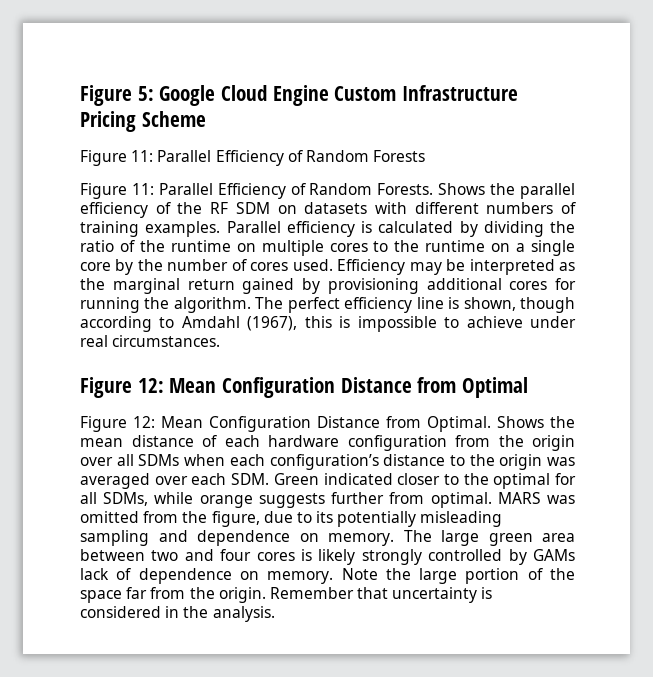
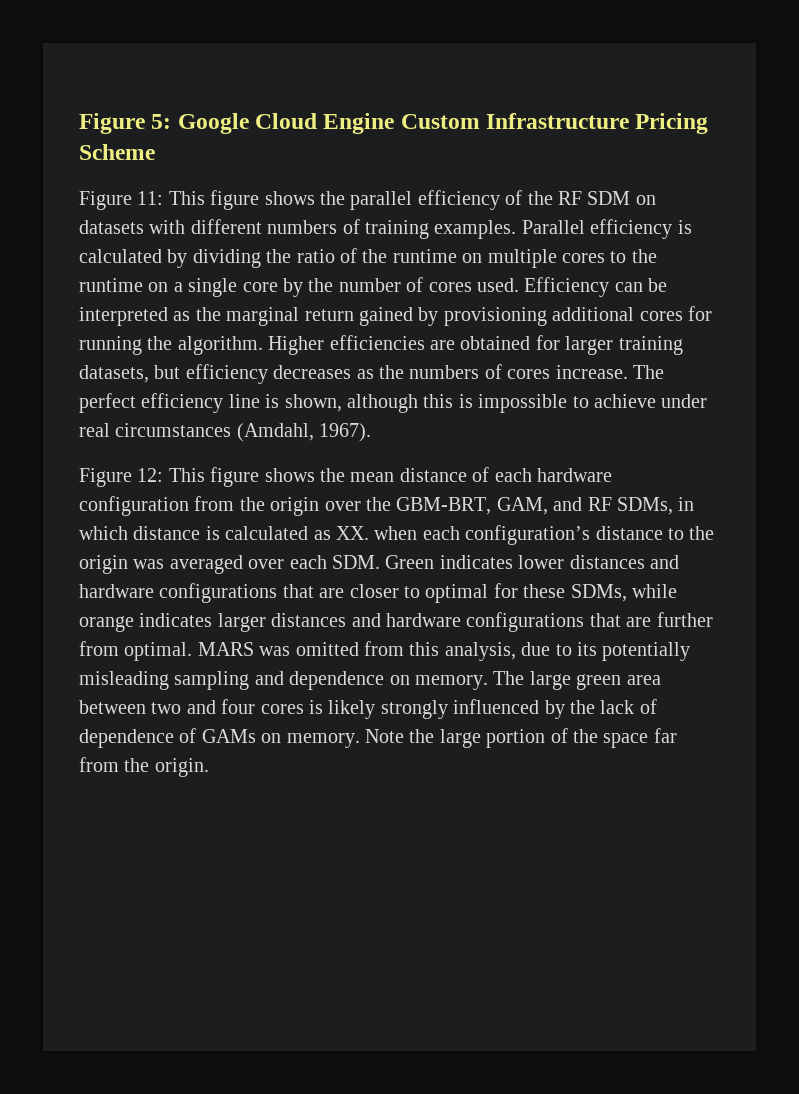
- Figure 11: Parallel Efficiency of Random Forests
- Figure 11: Parallel Efficiency of Random Forests. Shows the parallel efficiency of the RF SDM on datasets with different numbers of training examples.
+ Figure 11: This figure shows the parallel efficiency of the RF SDM on datasets with different numbers of training examples.
- Efficiency may be interpreted as the marginal return gained by provisioning additional cores for running the algorithm.
+ Efficiency can be interpreted as the marginal return gained by provisioning additional cores for running the algorithm.
+ Higher efficiencies are obtained for larger training datasets, but efficiency decreases as the numbers of cores increase.
- The perfect efficiency line is shown, though according to Amdahl (1967), this is impossible to achieve under real circumstances.
- Figure 12: Mean Configuration Distance from Optimal
- Figure 12: Mean Configuration Distance from Optimal. Shows the mean distance of each hardware configuration from the origin over all SDMs when each configuration’s distance to the origin was averaged over each SDM. Green indicated closer to the optimal for all SDMs, while orange suggests further from optimal.
+ The perfect efficiency line is shown, although this is impossible to achieve under real circumstances (Amdahl, 1967).
+ Figure 12: This figure shows the mean distance of each hardware configuration from the origin over the GBM-BRT, GAM, and RF SDMs, in which distance is calculated as XX. when each configuration’s distance to the origin was averaged over each SDM. Green indicates lower distances and hardware configurations that are closer to optimal for these SDMs, while orange indicates larger distances and hardware configurations that are further from optimal.
- MARS was omitted from the figure, due to its potentially misleading sampling and dependence on memory.
+ MARS was omitted from this analysis, due to its potentially misleading sampling and dependence on memory.
- The large green area between two and four cores is likely strongly controlled by GAMs lack of dependence on memory.
+ The large green area between two and four cores is likely strongly influenced by the lack of dependence of GAMs on memory.
- Remember that uncertainty is considered in the analysis.

